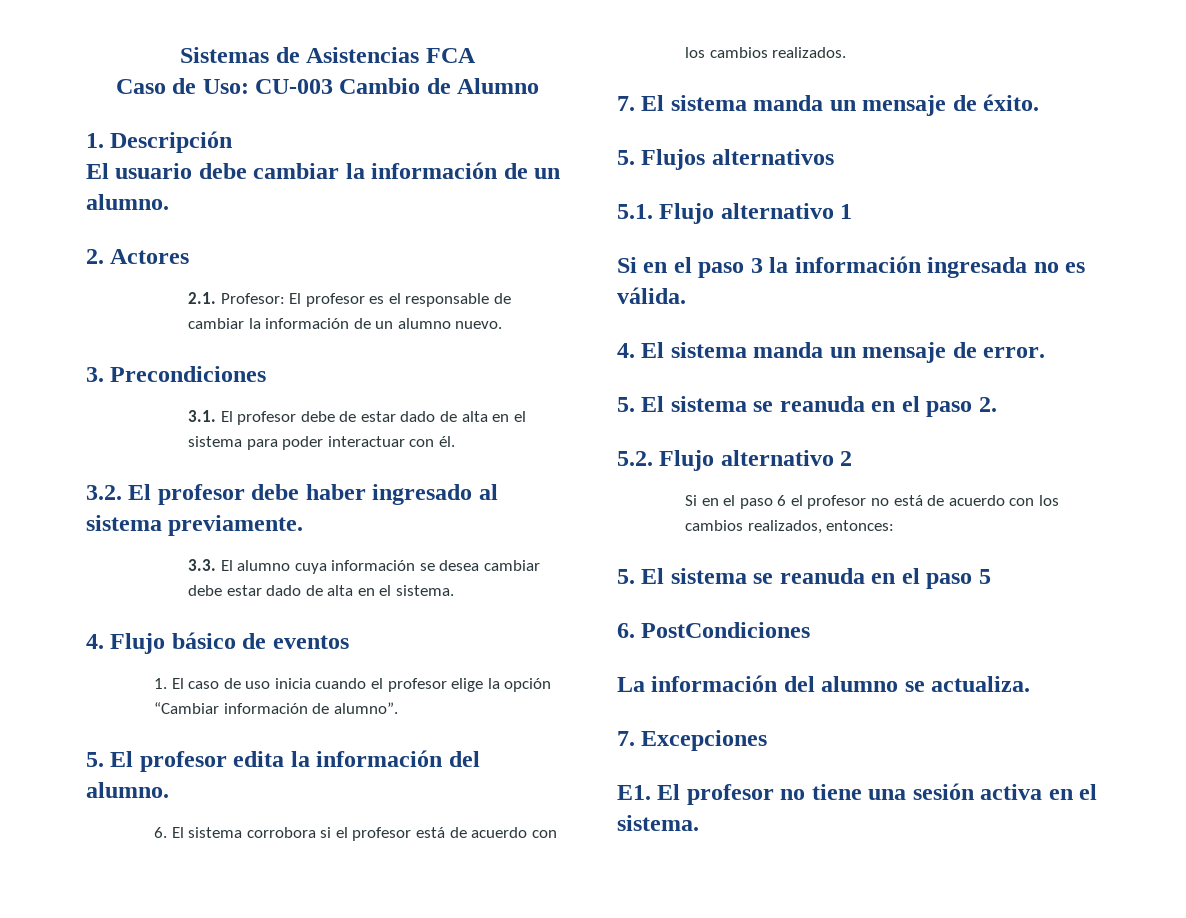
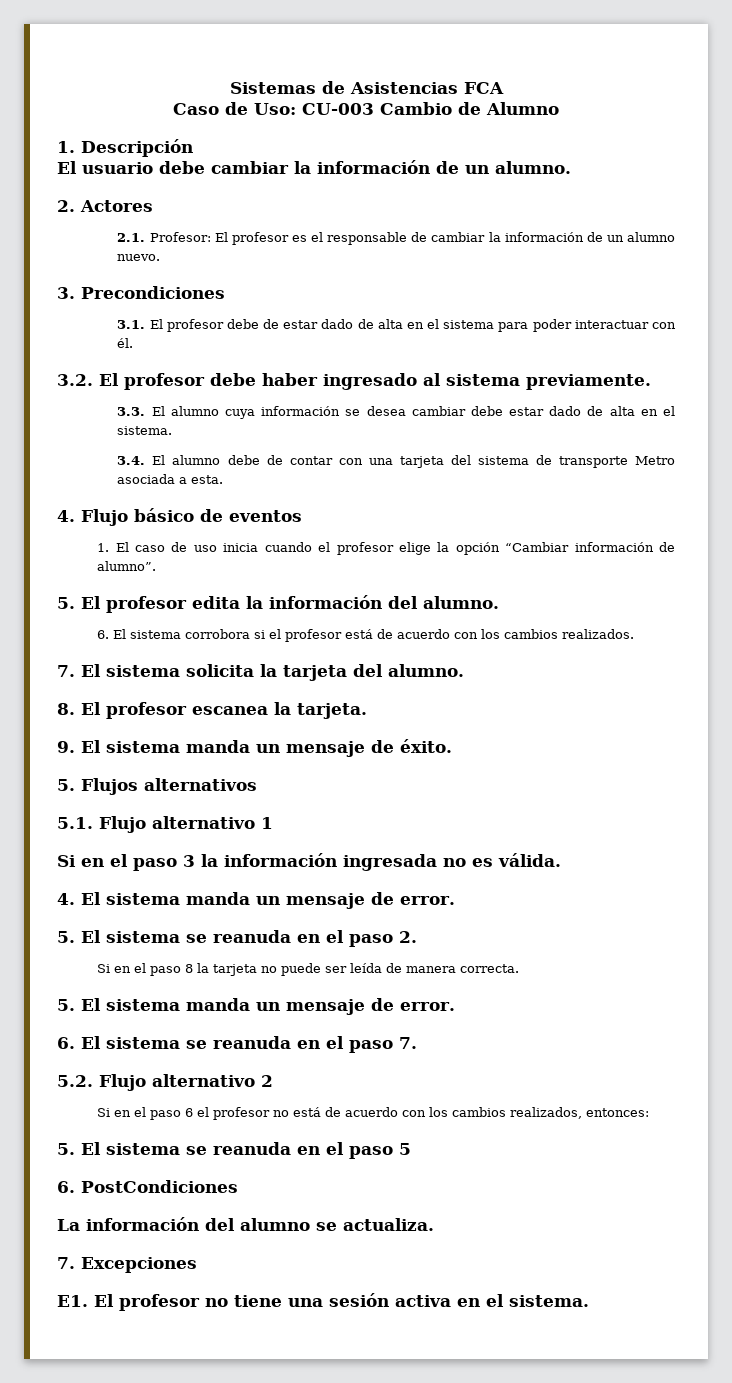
+ 3.4. El alumno debe de contar con una tarjeta del sistema de transporte Metro asociada a esta.
- 7. El sistema manda un mensaje de éxito.
+ 7. El sistema solicita la tarjeta del alumno.
+ 8. El profesor escanea la tarjeta.
+ 9. El sistema manda un mensaje de éxito.
+ Si en el paso 8 la tarjeta no puede ser leída de manera correcta.
+ 5. El sistema manda un mensaje de error.
+ 6. El sistema se reanuda en el paso 7.

